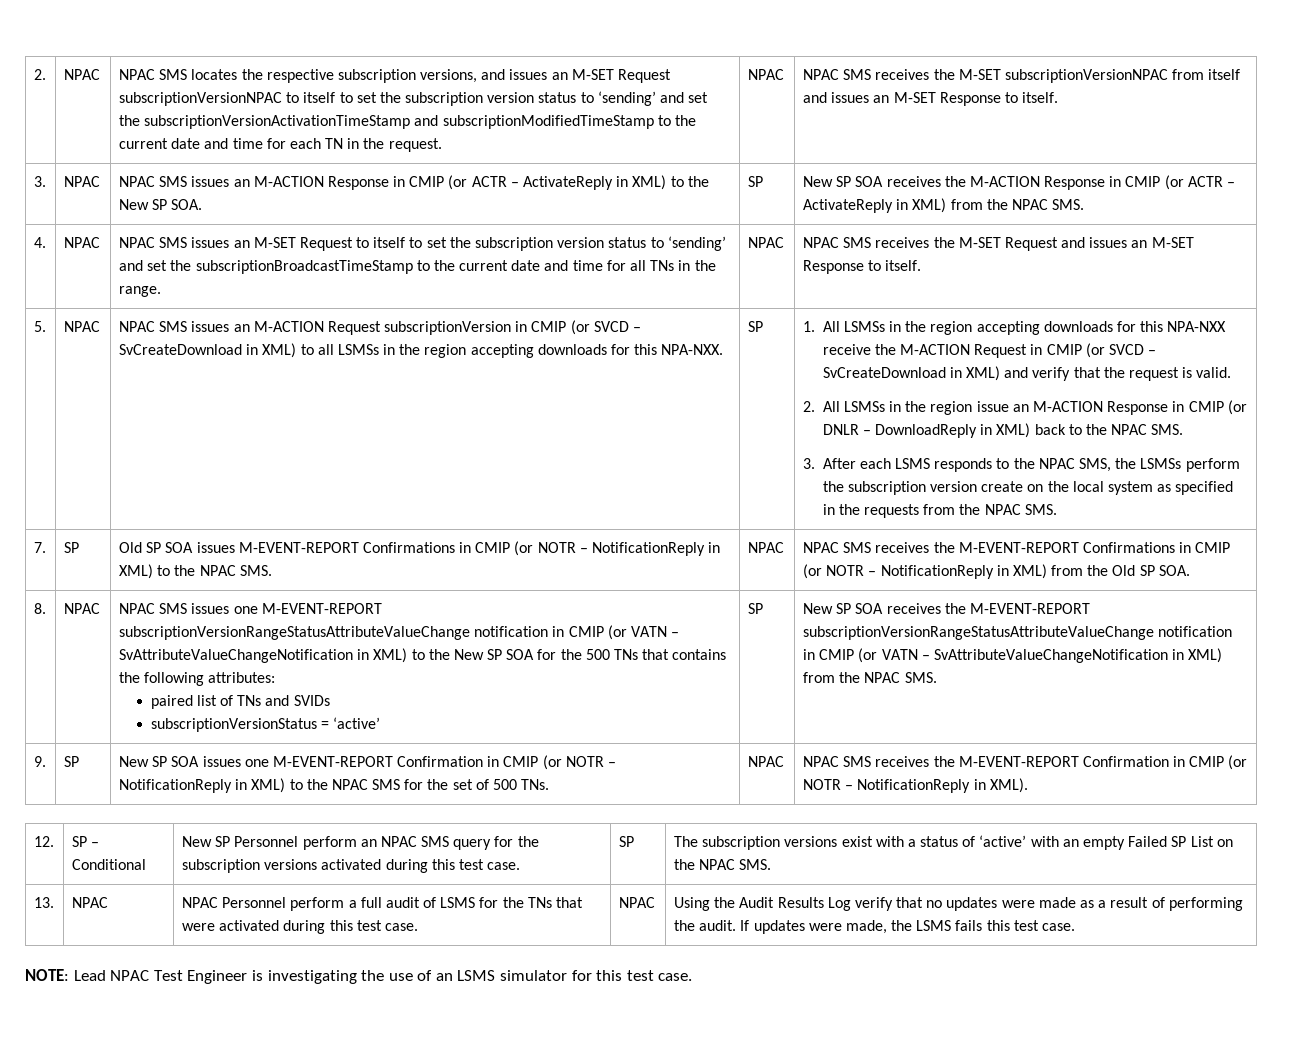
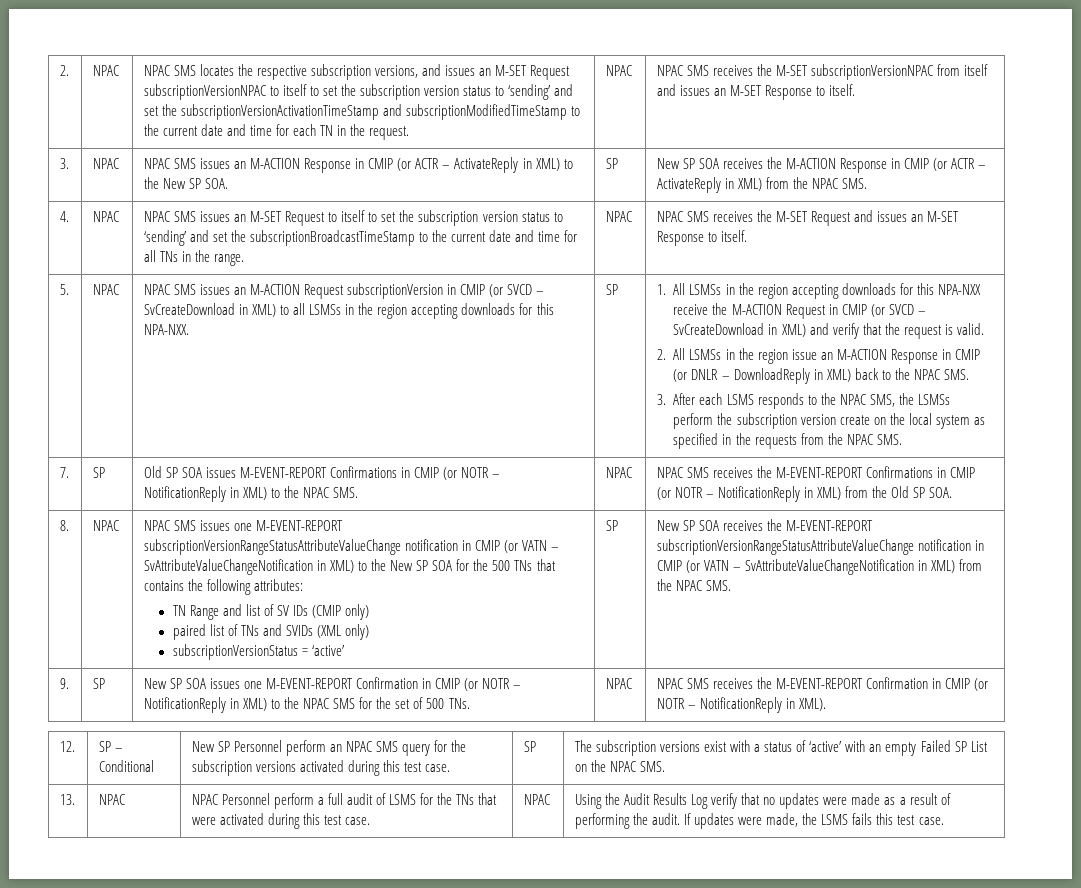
+ TN Range and list of SV IDs (CMIP only)
- paired list of TNs and SVIDs
+ paired list of TNs and SVIDs (XML only)
- NOTE: Lead NPAC Test Engineer is investigating the use of an LSMS simulator for this test case.

